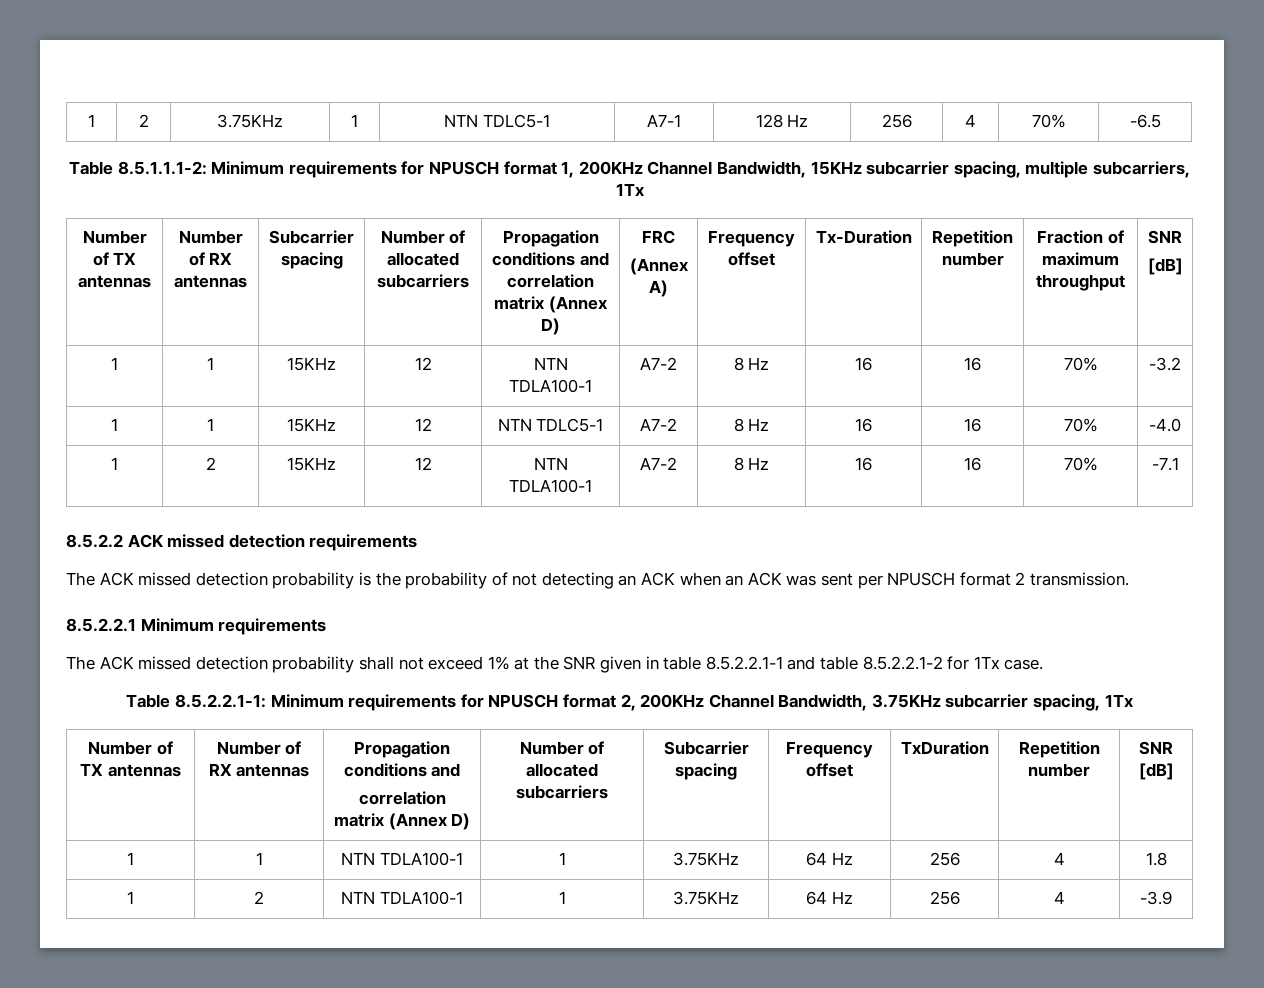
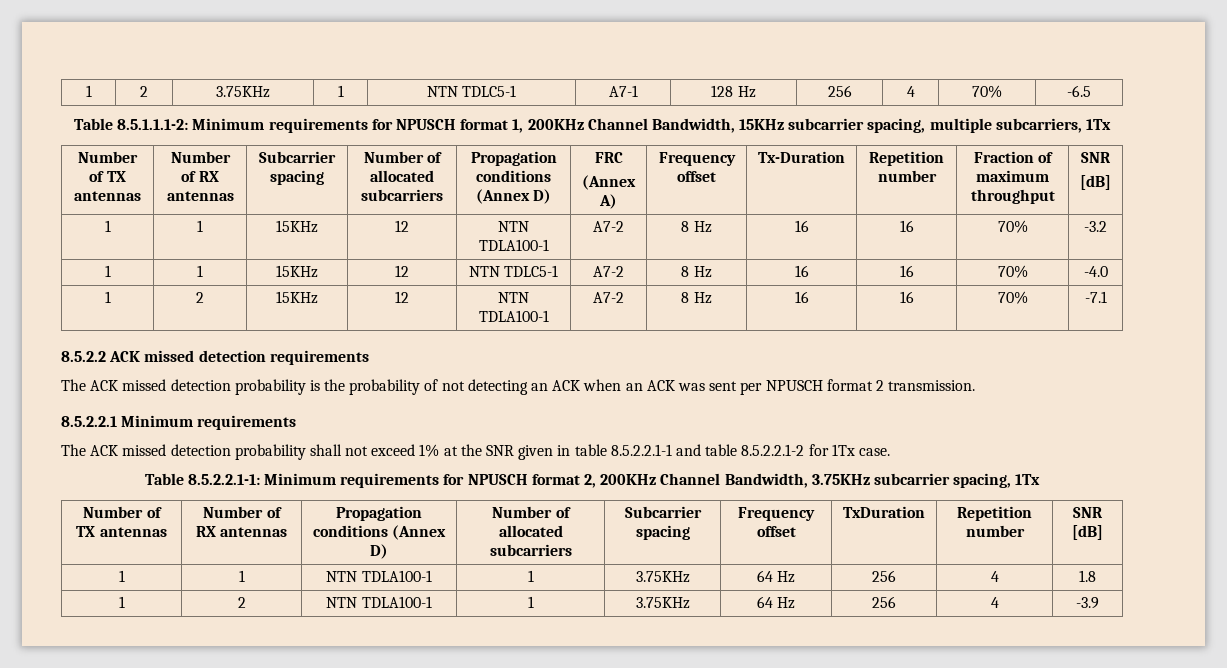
- Number of TX antennas | Number of RX antennas | Subcarrier spacing | Number of allocated subcarriers | Propagation conditions and correlation matrix (Annex D) | FRC
+ Number of TX antennas | Number of RX antennas | Subcarrier spacing | Number of allocated subcarriers | Propagation conditions (Annex D) | FRC
- Number of TX antennas | Number of RX antennas | Propagation conditions and
- correlation matrix (Annex D) | Number of allocated subcarriers | Subcarrier spacing | Frequency offset | TxDuration | Repetition number | SNR [dB]
+ Number of TX antennas | Number of RX antennas | Propagation conditions (Annex D) | Number of allocated subcarriers | Subcarrier spacing | Frequency offset | TxDuration | Repetition number | SNR [dB]

